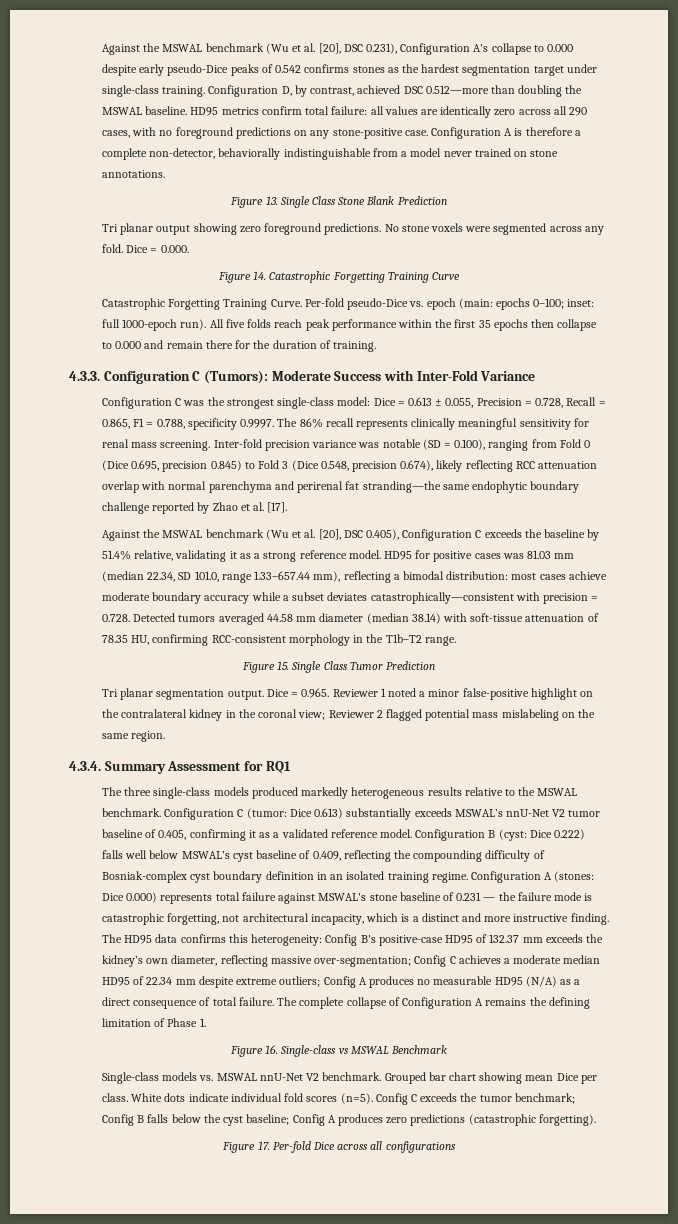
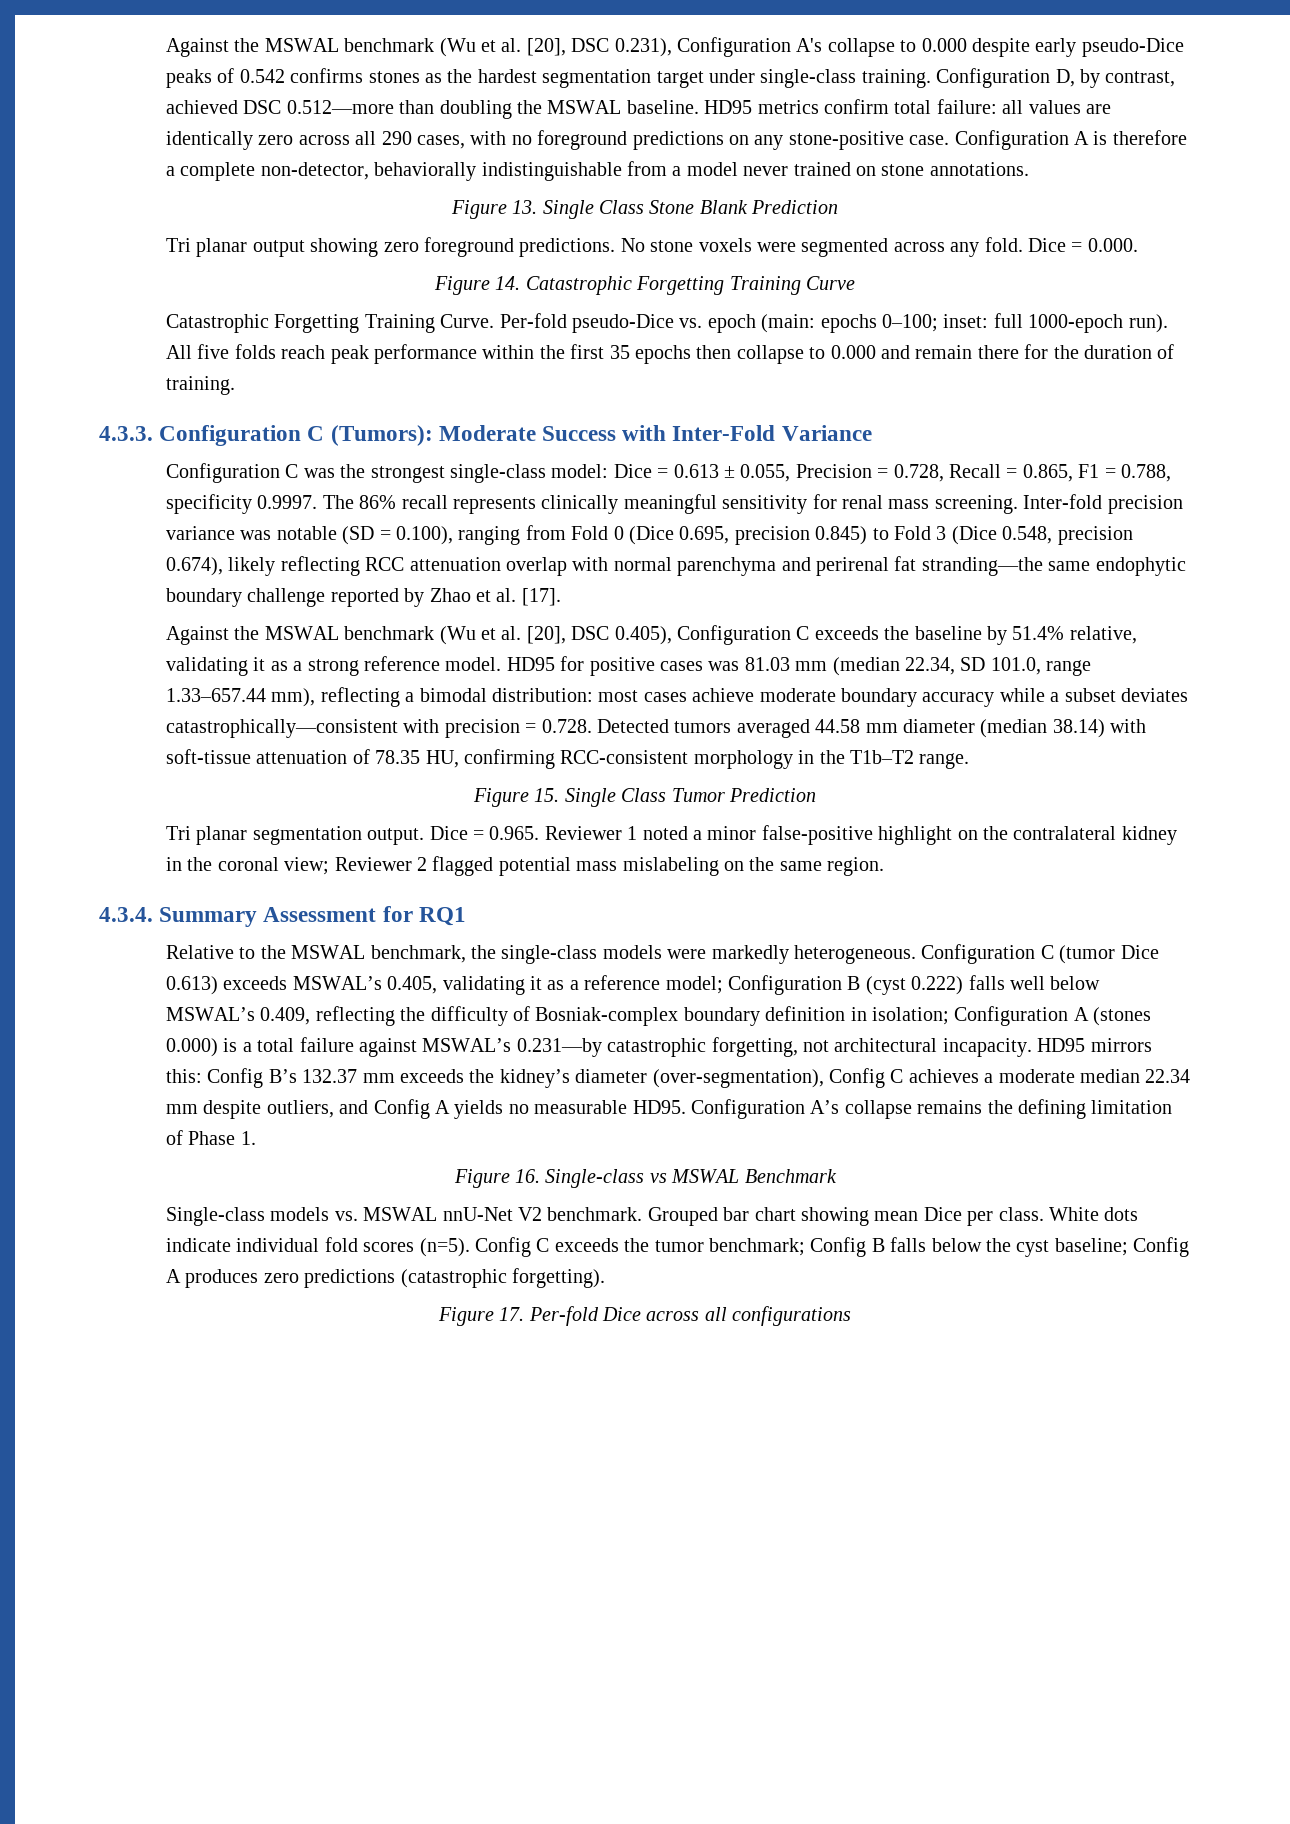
- The three single-class models produced markedly heterogeneous results relative to the MSWAL benchmark. Configuration C (tumor: Dice 0.613) substantially exceeds MSWAL’s nnU-Net V2 tumor baseline of 0.405, confirming it as a validated reference model. Configuration B (cyst: Dice 0.222) falls well below MSWAL’s cyst baseline of 0.409, reflecting the compounding difficulty of Bosniak-complex cyst boundary definition in an isolated training regime. Configuration A (stones: Dice 0.000) represents total failure against MSWAL's stone baseline of 0.231 — the failure mode is catastrophic forgetting, not architectural incapacity, which is a distinct and more instructive finding. The HD95 data confirms this heterogeneity: Config B's positive-case HD95 of 132.37 mm exceeds the kidney’s own diameter, reflecting massive over-segmentation; Config C achieves a moderate median HD95 of 22.34 mm despite extreme outliers; Config A produces no measurable HD95 (N/A) as a direct consequence of total failure. The complete collapse of Configuration A remains the defining limitation of Phase 1.
+ Relative to the MSWAL benchmark, the single-class models were markedly heterogeneous. Configuration C (tumor Dice 0.613) exceeds MSWAL’s 0.405, validating it as a reference model; Configuration B (cyst 0.222) falls well below MSWAL’s 0.409, reflecting the difficulty of Bosniak-complex boundary definition in isolation; Configuration A (stones 0.000) is a total failure against MSWAL’s 0.231—by catastrophic forgetting, not architectural incapacity. HD95 mirrors this: Config B’s 132.37 mm exceeds the kidney’s diameter (over-segmentation), Config C achieves a moderate median 22.34 mm despite outliers, and Config A yields no measurable HD95. Configuration A’s collapse remains the defining limitation of Phase 1.

